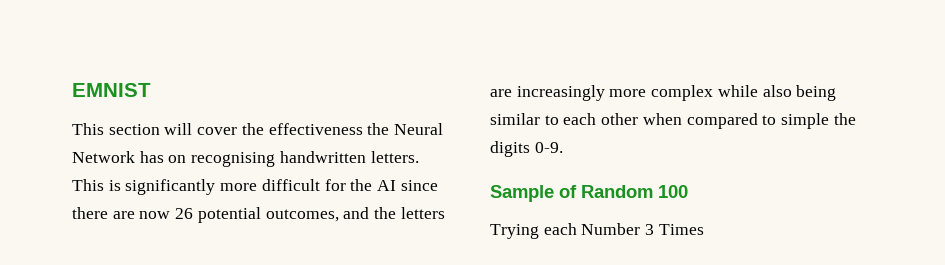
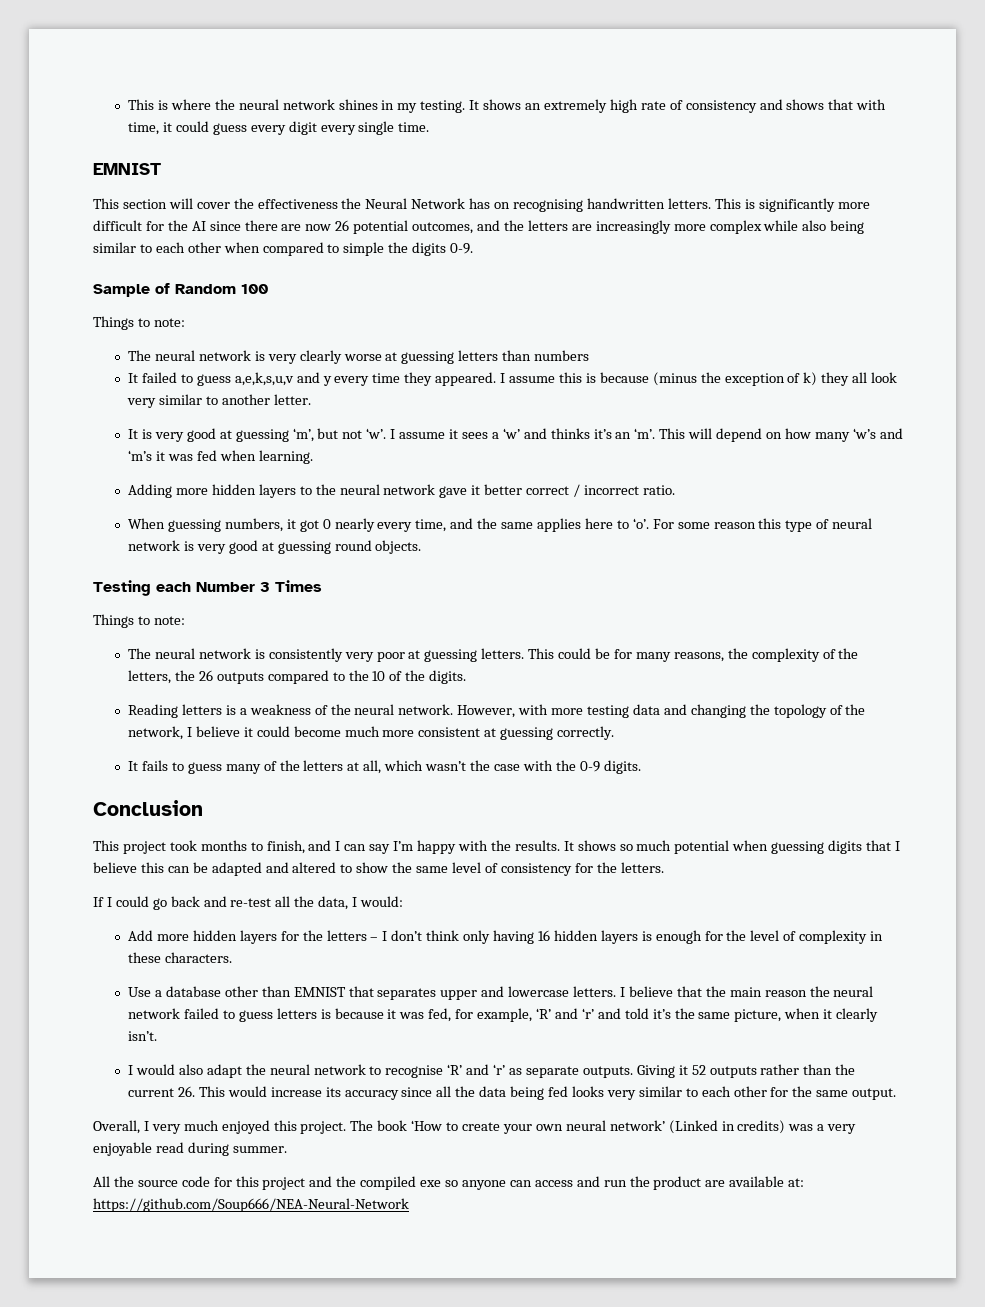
+ This is where the neural network shines in my testing. It shows an extremely high rate of consistency and shows that with time, it could guess every digit every single time.
  Sample of Random 100
- Trying each Number 3 Times
+ Things to note:
+ The neural network is very clearly worse at guessing letters than numbers
+ It failed to guess a,e,k,s,u,v and y every time they appeared. I assume this is because (minus the exception of k) they all look very similar to another letter.
+ It is very good at guessing ‘m’, but not ‘w’. I assume it sees a ‘w’ and thinks it’s an ‘m’. This will depend on how many ‘w’s and ‘m’s it was fed when learning.
+ Adding more hidden layers to the neural network gave it better correct / incorrect ratio.
+ When guessing numbers, it got 0 nearly every time, and the same applies here to ‘o’. For some reason this type of neural network is very good at guessing round objects.
+ Testing each Number 3 Times
+ Things to note:
+ The neural network is consistently very poor at guessing letters. This could be for many reasons, the complexity of the letters, the 26 outputs compared to the 10 of the digits.
+ Reading letters is a weakness of the neural network. However, with more testing data and changing the topology of the network, I believe it could become much more consistent at guessing correctly.
+ It fails to guess many of the letters at all, which wasn’t the case with the 0-9 digits.
+ Conclusion
+ This project took months to finish, and I can say I’m happy with the results. It shows so much potential when guessing digits that I believe this can be adapted and altered to show the same level of consistency for the letters.
+ If I could go back and re-test all the data, I would:
+ Add more hidden layers for the letters – I don’t think only having 16 hidden layers is enough for the level of complexity in these characters.
+ Use a database other than EMNIST that separates upper and lowercase letters. I believe that the main reason the neural network failed to guess letters is because it was fed, for example, ‘R’ and ‘r’ and told it’s the same picture, when it clearly isn’t.
+ I would also adapt the neural network to recognise ‘R’ and ‘r’ as separate outputs. Giving it 52 outputs rather than the current 26. This would increase its accuracy since all the data being fed looks very similar to each other for the same output.
+ Overall, I very much enjoyed this project. The book ‘How to create your own neural network’ (Linked in credits) was a very enjoyable read during summer.
+ All the source code for this project and the compiled exe so anyone can access and run the product are available at: https://github.com/Soup666/NEA-Neural-Network

